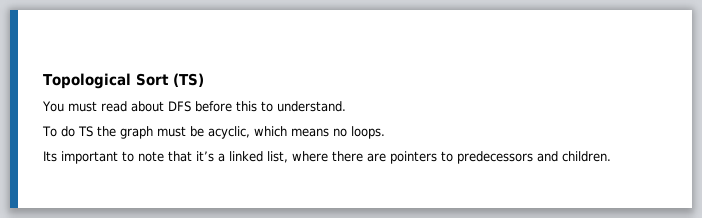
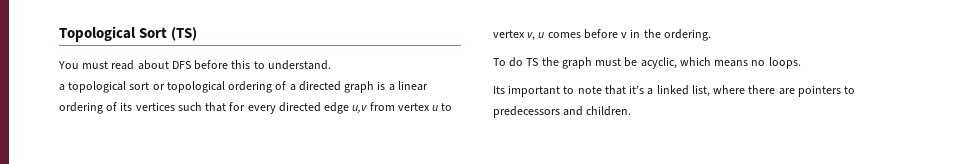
+ a topological sort or topological ordering of a directed graph is a linear ordering of its vertices such that for every directed edge u,v from vertex u to vertex v, u comes before v in the ordering.

